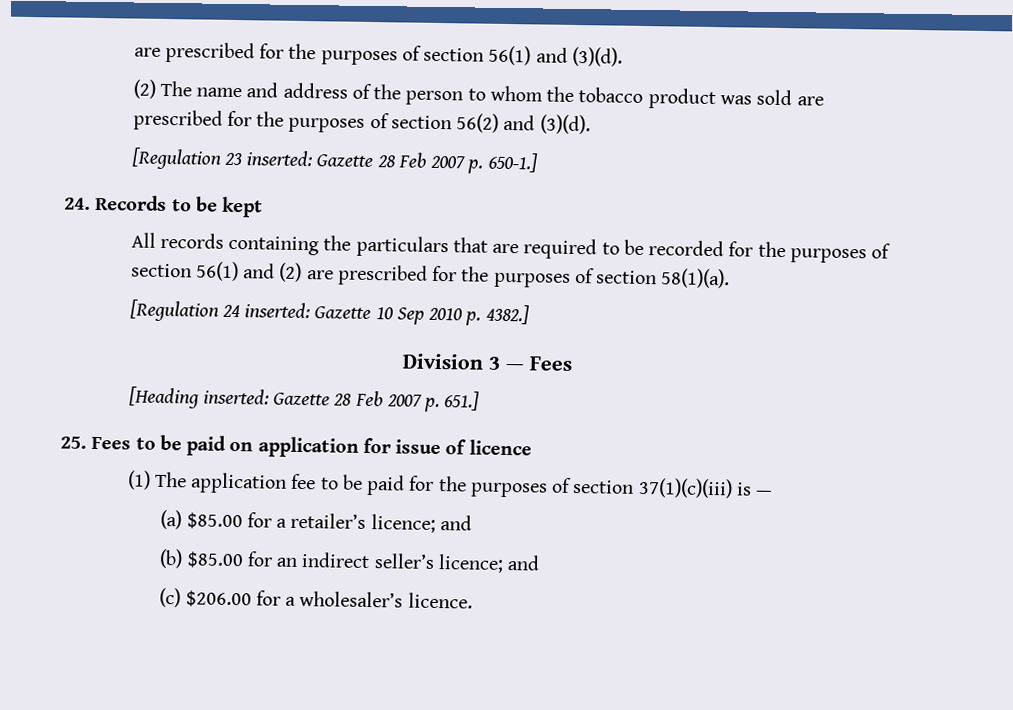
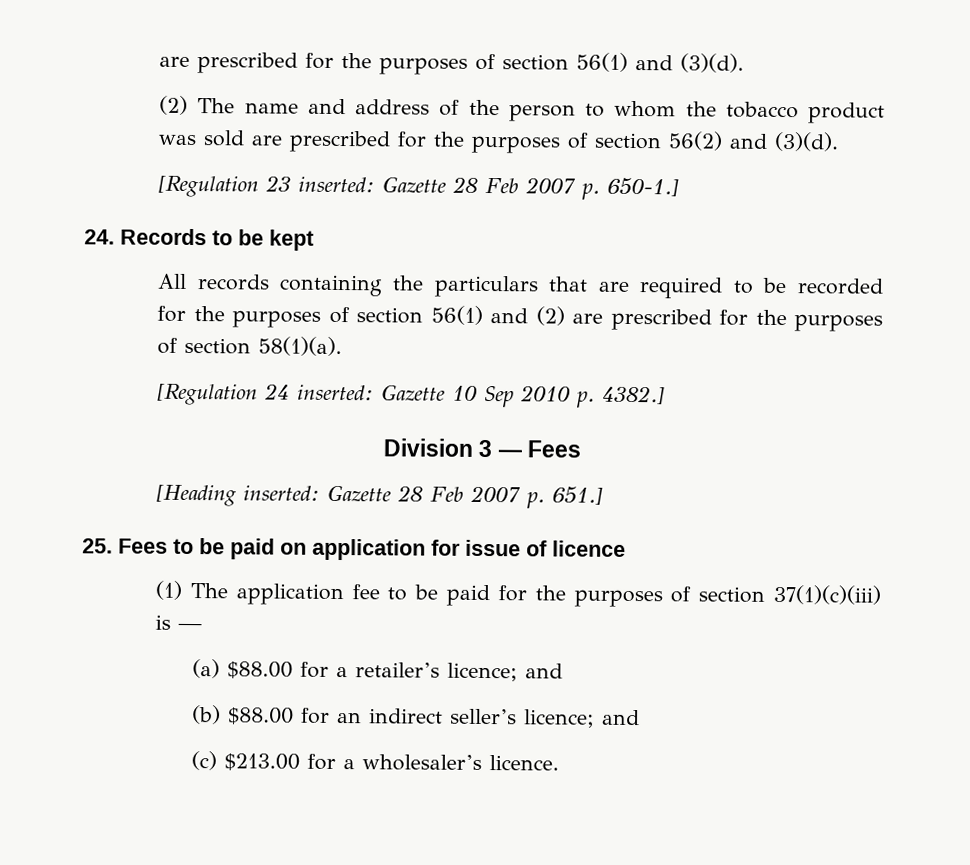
- (a) $85.00 for a retailer’s licence; and
+ (a) $88.00 for a retailer’s licence; and
- (b) $85.00 for an indirect seller’s licence; and
+ (b) $88.00 for an indirect seller’s licence; and
- (c) $206.00 for a wholesaler’s licence.
+ (c) $213.00 for a wholesaler’s licence.

